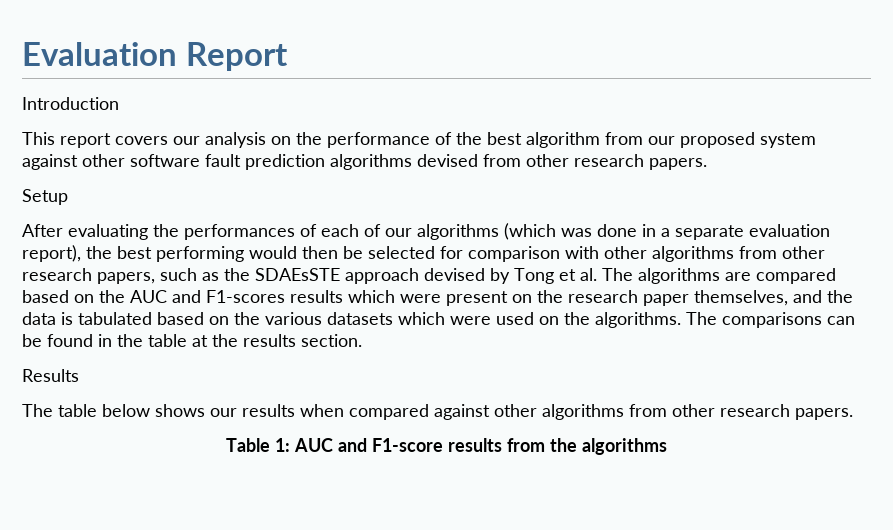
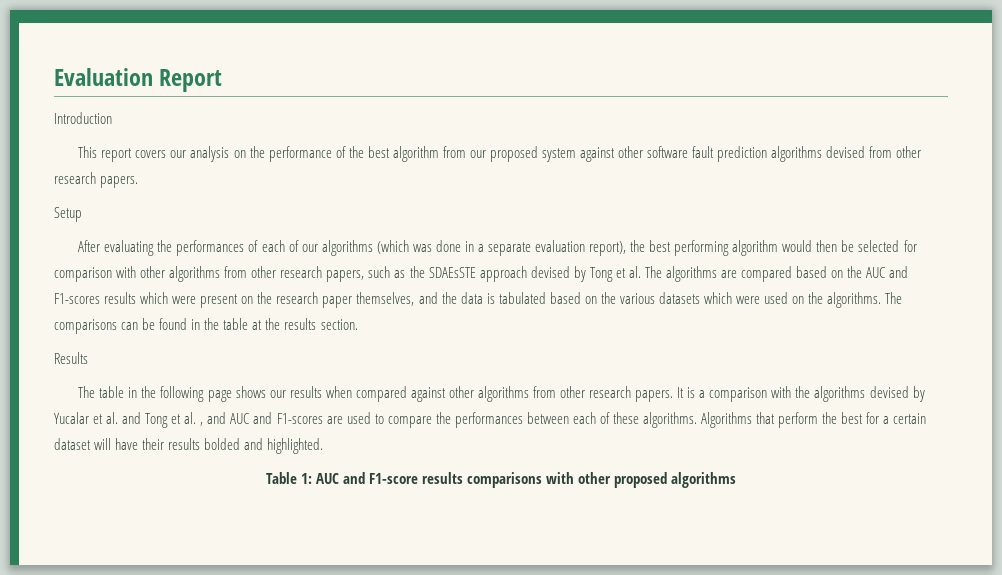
- After evaluating the performances of each of our algorithms (which was done in a separate evaluation report), the best performing would then be selected for comparison with other algorithms from other research papers, such as the SDAEsSTE approach devised by Tong et al. The algorithms are compared based on the AUC and F1-scores results which were present on the research paper themselves, and the data is tabulated based on the various datasets which were used on the algorithms.
+ After evaluating the performances of each of our algorithms (which was done in a separate evaluation report), the best performing algorithm would then be selected for comparison with other algorithms from other research papers, such as the SDAEsSTE approach devised by Tong et al. The algorithms are compared based on the AUC and F1-scores results which were present on the research paper themselves, and the data is tabulated based on the various datasets which were used on the algorithms.
- The table below shows our results when compared against other algorithms from other research papers.
+ The table in the following page shows our results when compared against other algorithms from other research papers. It is a comparison with the algorithms devised by Yucalar et al. and Tong et al. , and AUC and F1-scores are used to compare the performances between each of these algorithms. Algorithms that perform the best for a certain dataset will have their results bolded and highlighted.
- Table 1: AUC and F1-score results from the algorithms
+ Table 1: AUC and F1-score results comparisons with other proposed algorithms

